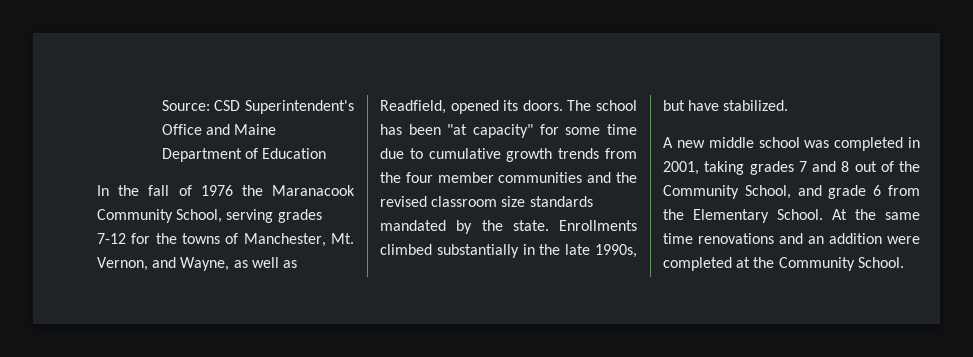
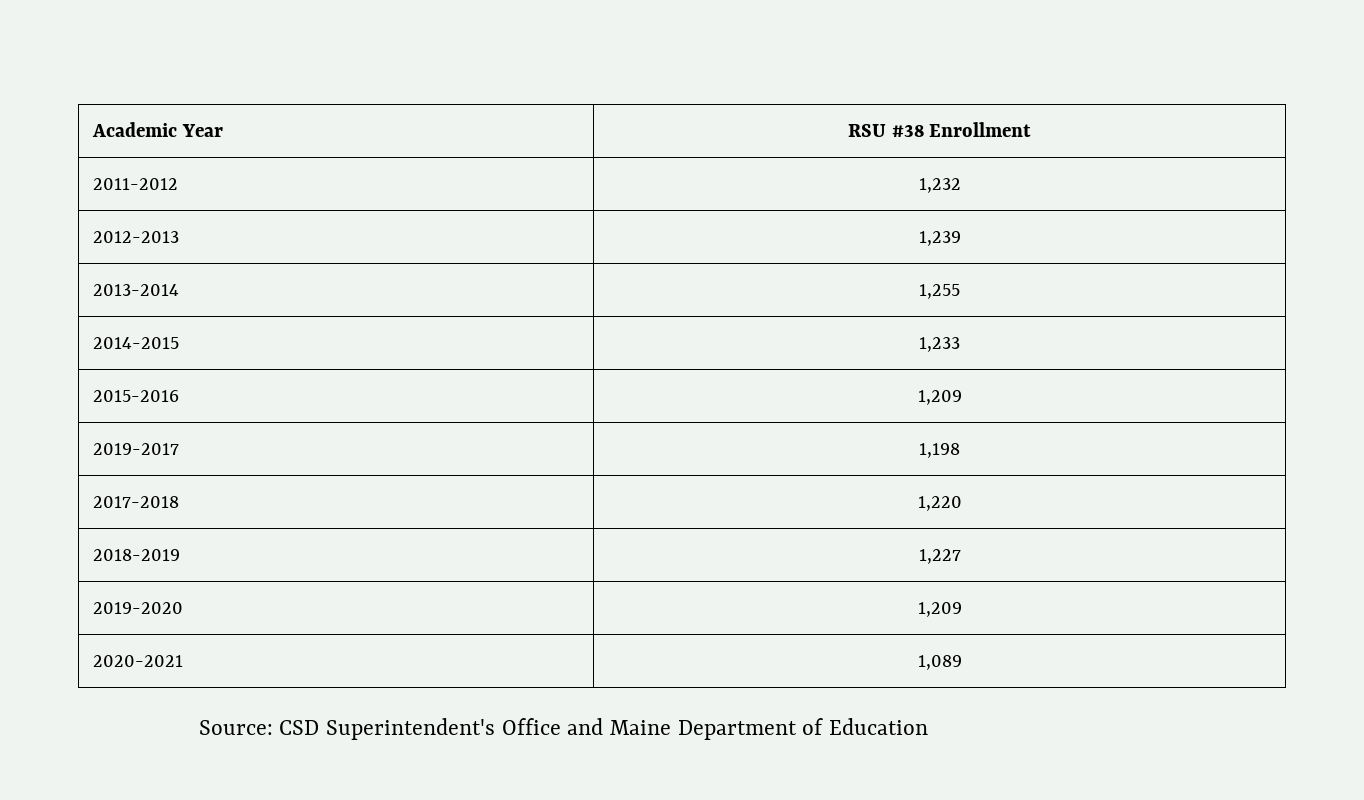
+ Academic Year | RSU #38 Enrollment
+ 2011-2012 | 1,232
+ 2012-2013 | 1,239
+ 2013-2014 | 1,255
+ 2014-2015 | 1,233
+ 2015-2016 | 1,209
+ 2019-2017 | 1,198
+ 2017-2018 | 1,220
+ 2018-2019 | 1,227
+ 2019-2020 | 1,209
+ 2020-2021 | 1,089
- In the fall of 1976 the Maranacook Community School, serving grades 7-12 for the towns of Manchester, Mt. Vernon, and Wayne, as well as Readfield, opened its doors. The school has been "at capacity" for some time due to cumulative growth trends from the four member communities and the revised classroom size standards mandated by the state. Enrollments climbed substantially in the late 1990s, but have stabilized.
- A new middle school was completed in 2001, taking grades 7 and 8 out of the Community School, and grade 6 from the Elementary School. At the same time renovations and an addition were completed at the Community School.

